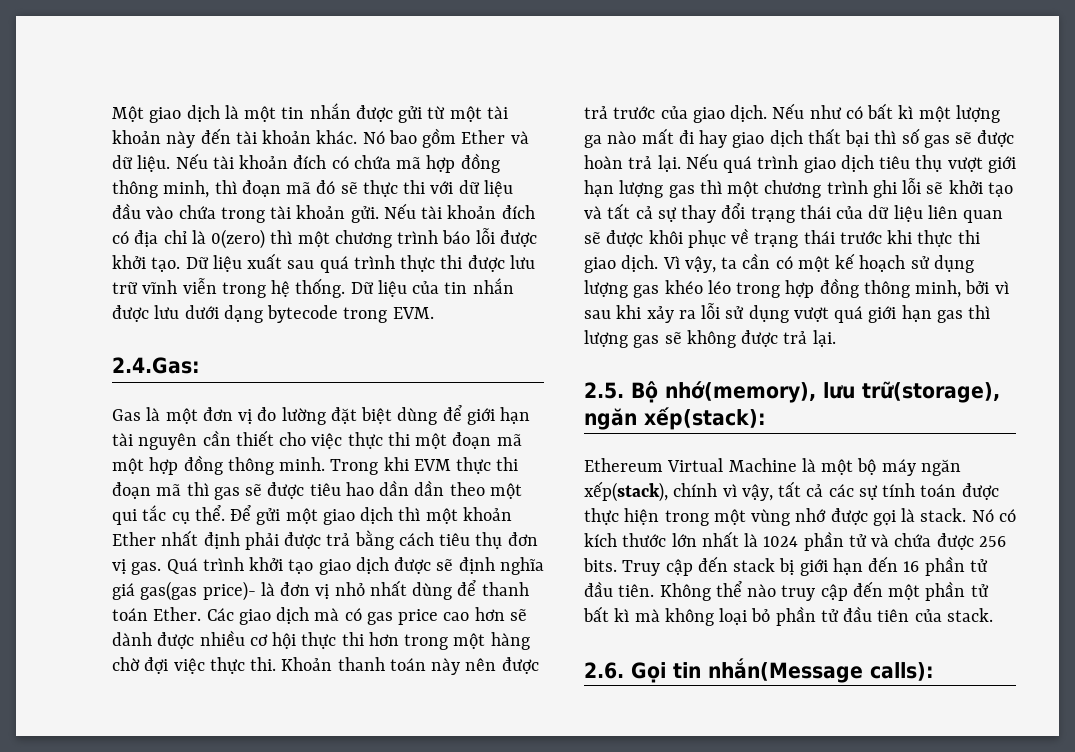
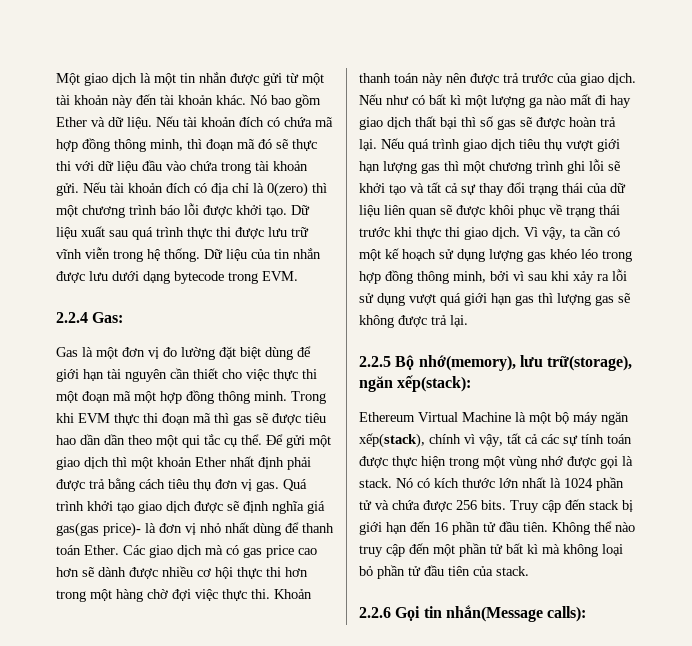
- 2.4.Gas:
+ 2.2.4 Gas:
- 2.5. Bộ nhớ(memory), lưu trữ(storage), ngăn xếp(stack):
+ 2.2.5 Bộ nhớ(memory), lưu trữ(storage), ngăn xếp(stack):
- 2.6. Gọi tin nhắn(Message calls):
+ 2.2.6 Gọi tin nhắn(Message calls):

